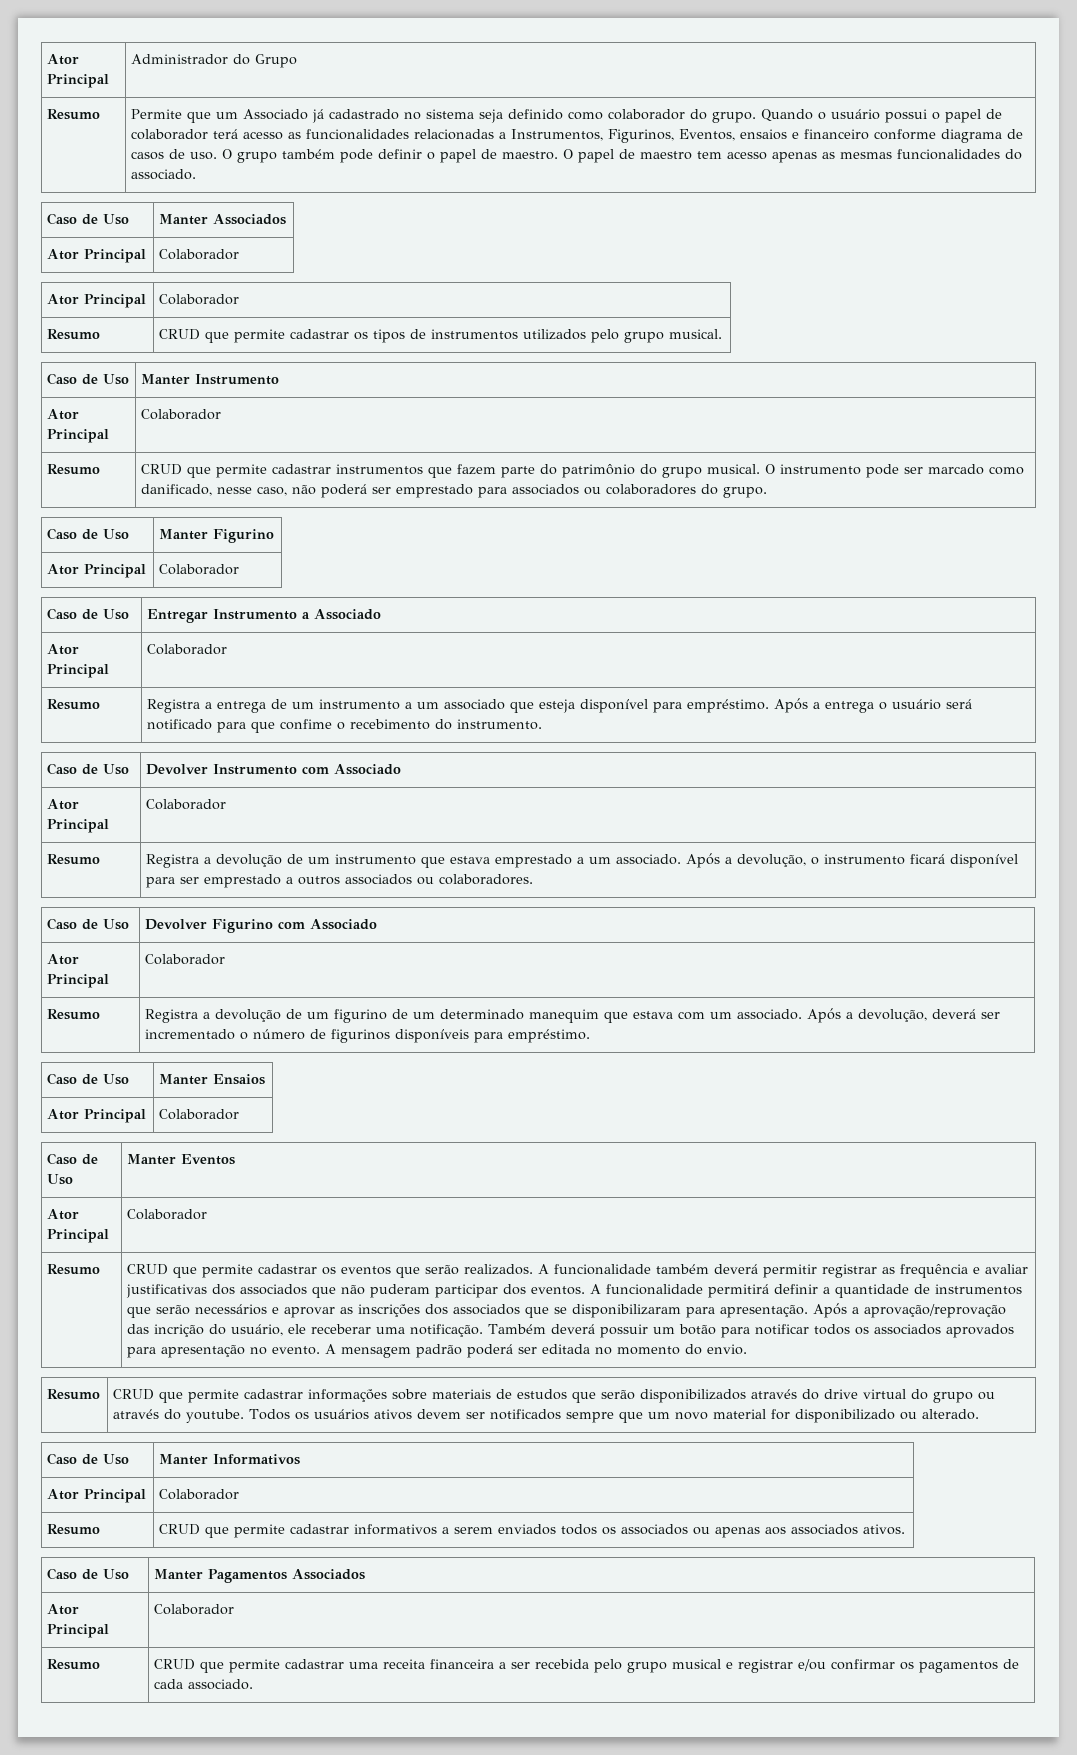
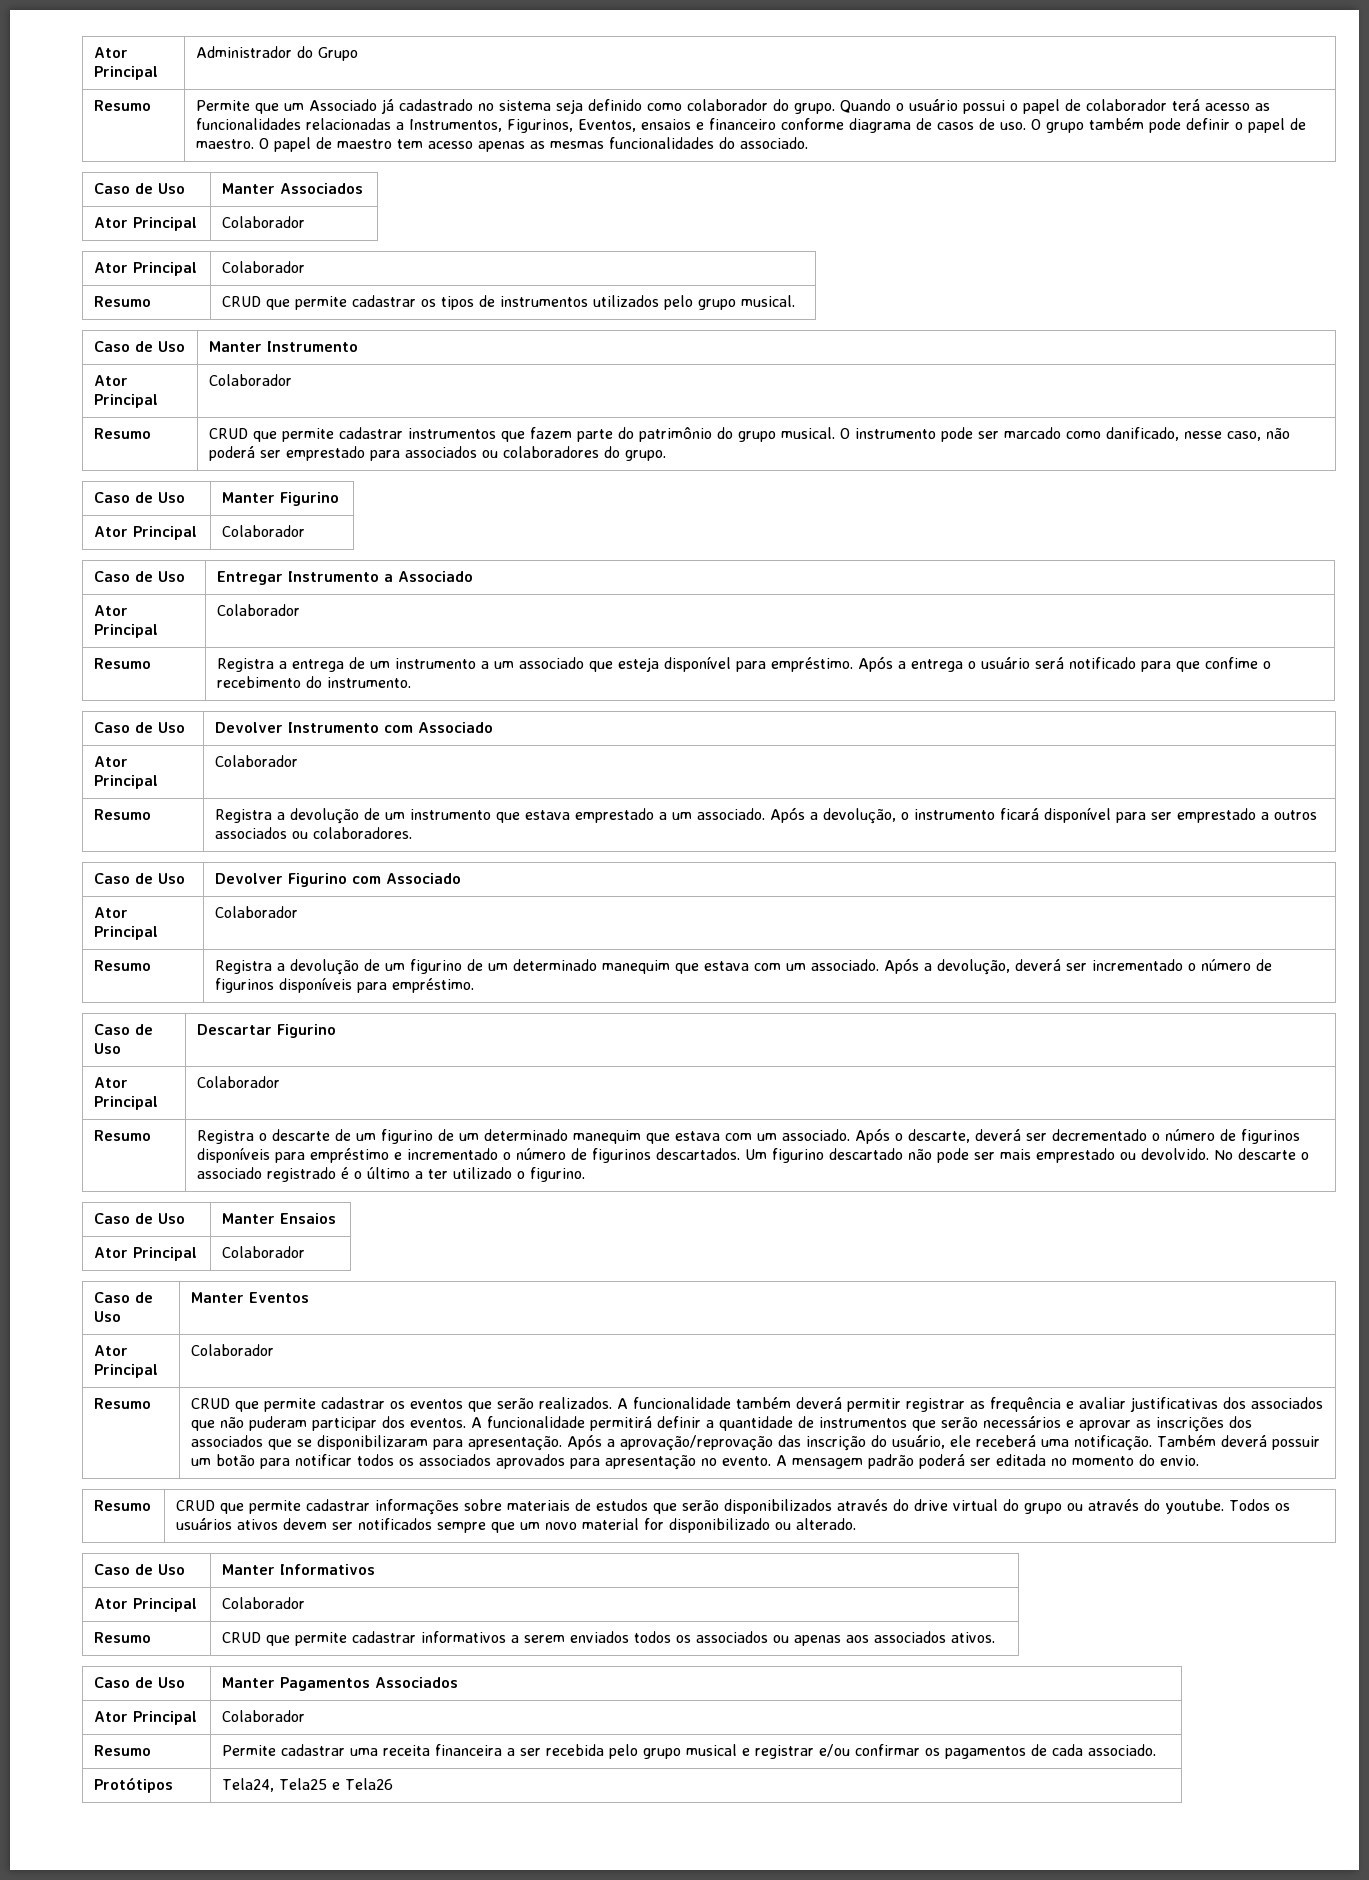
+ Caso de Uso | Descartar Figurino
+ Ator Principal | Colaborador
+ Resumo | Registra o descarte de um figurino de um determinado manequim que estava com um associado. Após o descarte, deverá ser decrementado o número de figurinos disponíveis para empréstimo e incrementado o número de figurinos descartados. Um figurino descartado não pode ser mais emprestado ou devolvido. No descarte o associado registrado é o último a ter utilizado o figurino.
- Após a aprovação/reprovação das incrição do usuário, ele receberar uma notificação.
+ Após a aprovação/reprovação das inscrição do usuário, ele receberá uma notificação.
- Resumo | CRUD que permite cadastrar uma receita financeira a ser recebida pelo grupo musical e registrar e/ou confirmar os pagamentos de cada associado.
+ Resumo | Permite cadastrar uma receita financeira a ser recebida pelo grupo musical e registrar e/ou confirmar os pagamentos de cada associado.
+ Protótipos | Tela24, Tela25 e Tela26

